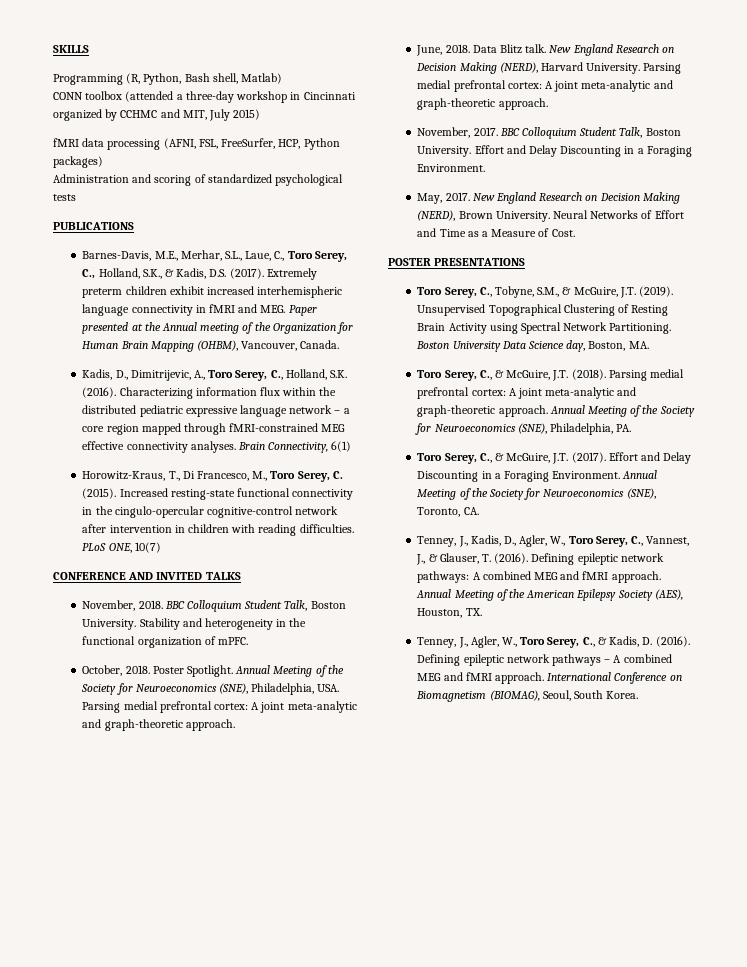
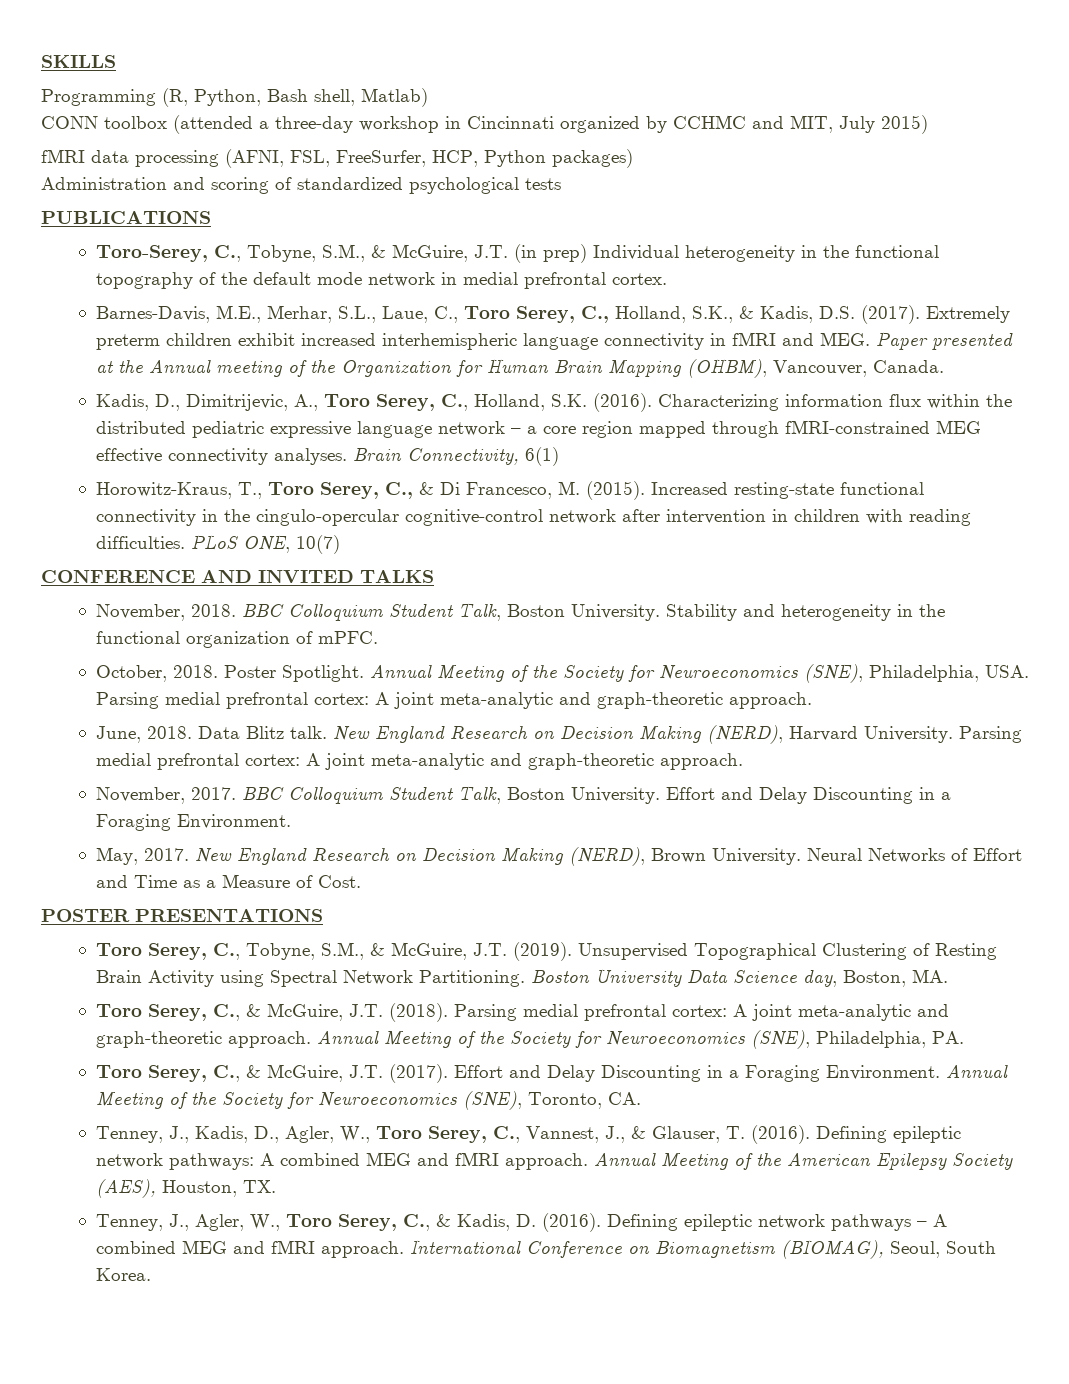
+ Toro-Serey, C., Tobyne, S.M., & McGuire, J.T. (in prep) Individual heterogeneity in the functional topography of the default mode network in medial prefrontal cortex.
- Horowitz-Kraus, T., Di Francesco, M., Toro Serey, C. (2015).
+ Horowitz-Kraus, T., Toro Serey, C., & Di Francesco, M. (2015).

